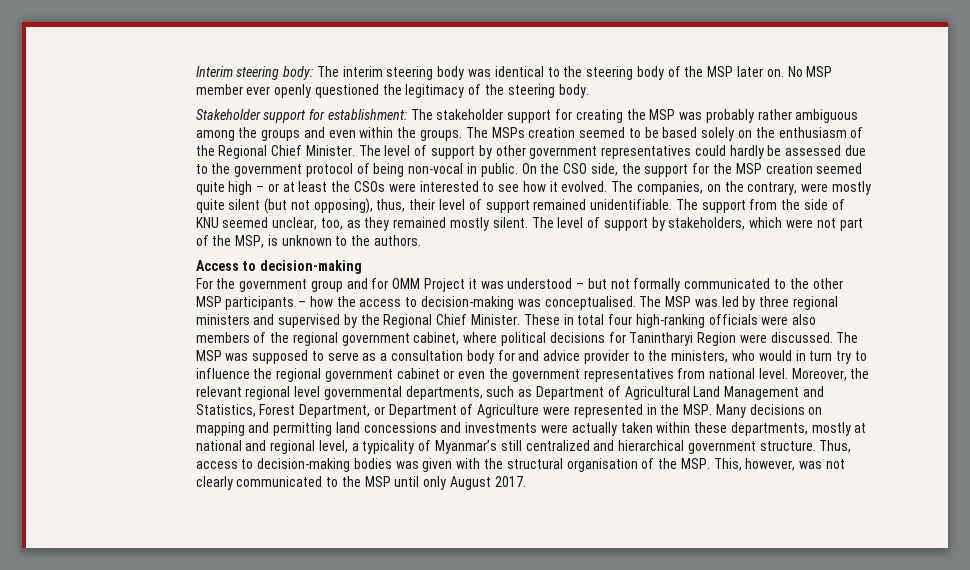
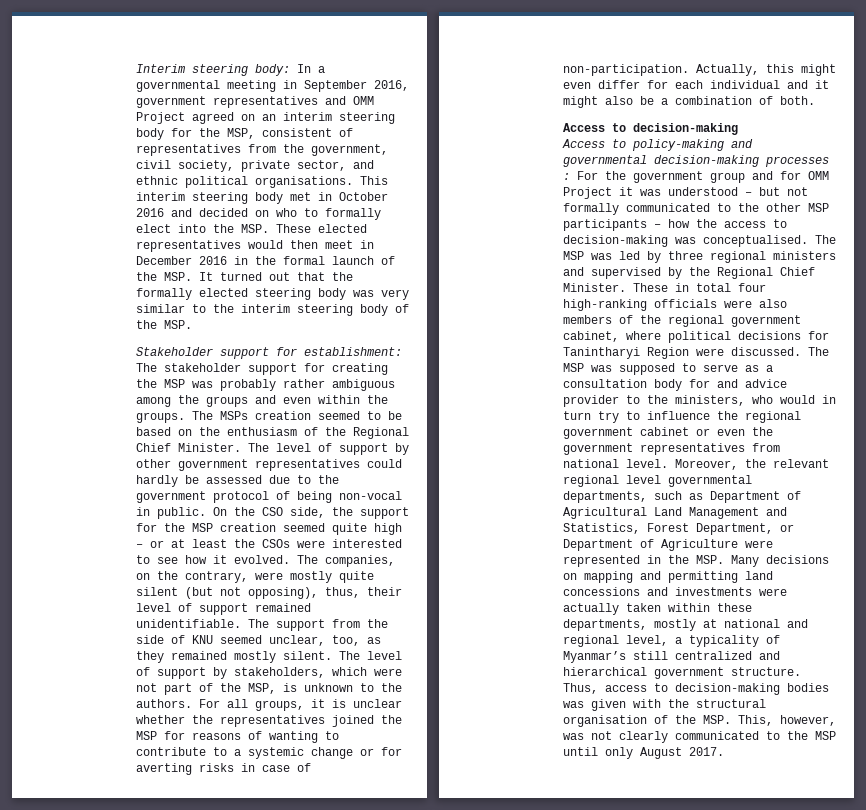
- Interim steering body: The interim steering body was identical to the steering body of the MSP later on. No MSP member ever openly questioned the legitimacy of the steering body.
+ Interim steering body: In a governmental meeting in September 2016, government representatives and OMM Project agreed on an interim steering body for the MSP, consistent of representatives from the government, civil society, private sector, and ethnic political organisations. This interim steering body met in October 2016 and decided on who to formally elect into the MSP. These elected representatives would then meet in December 2016 in the formal launch of the MSP. It turned out that the formally elected steering body was very similar to the interim steering body of the MSP.
- The MSPs creation seemed to be based solely on the enthusiasm of the Regional Chief Minister.
+ The MSPs creation seemed to be based on the enthusiasm of the Regional Chief Minister.
- The level of support by stakeholders, which were not part of the MSP, is unknown to the authors.
+ The level of support by stakeholders, which were not part of the MSP, is unknown to the authors. For all groups, it is unclear whether the representatives joined the MSP for reasons of wanting to contribute to a systemic change or for averting risks in case of non-participation. Actually, this might even differ for each individual and it might also be a combination of both.
  Access to decision-making
- For the government group and for OMM Project it was understood – but not formally communicated to the other MSP participants – how the access to decision-making was conceptualised.
+ Access to policy-making and governmental decision-making processes : For the government group and for OMM Project it was understood – but not formally communicated to the other MSP participants – how the access to decision-making was conceptualised.

